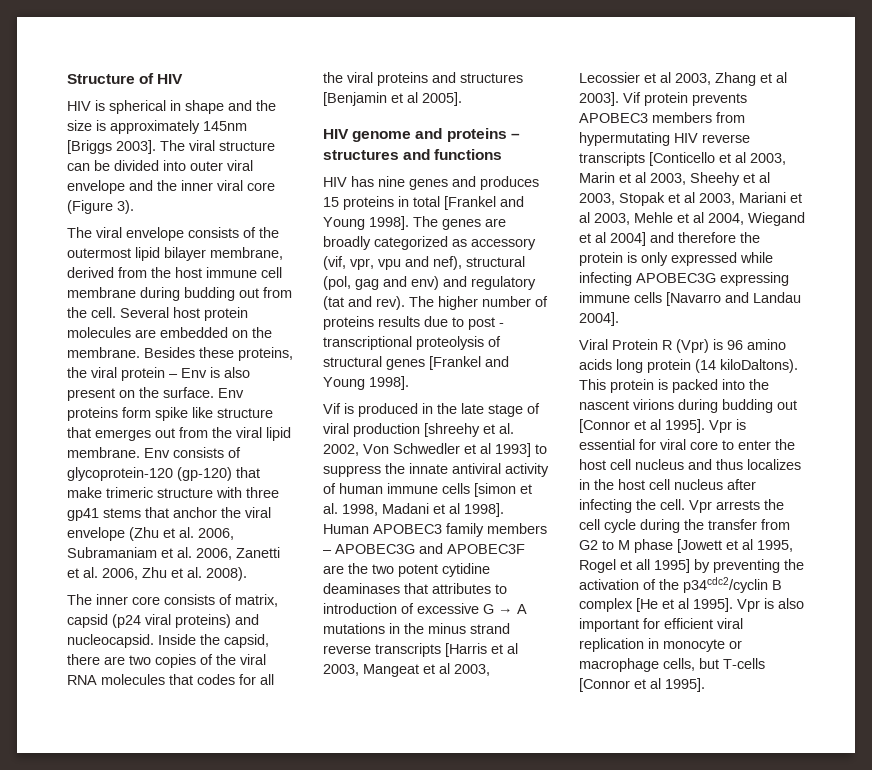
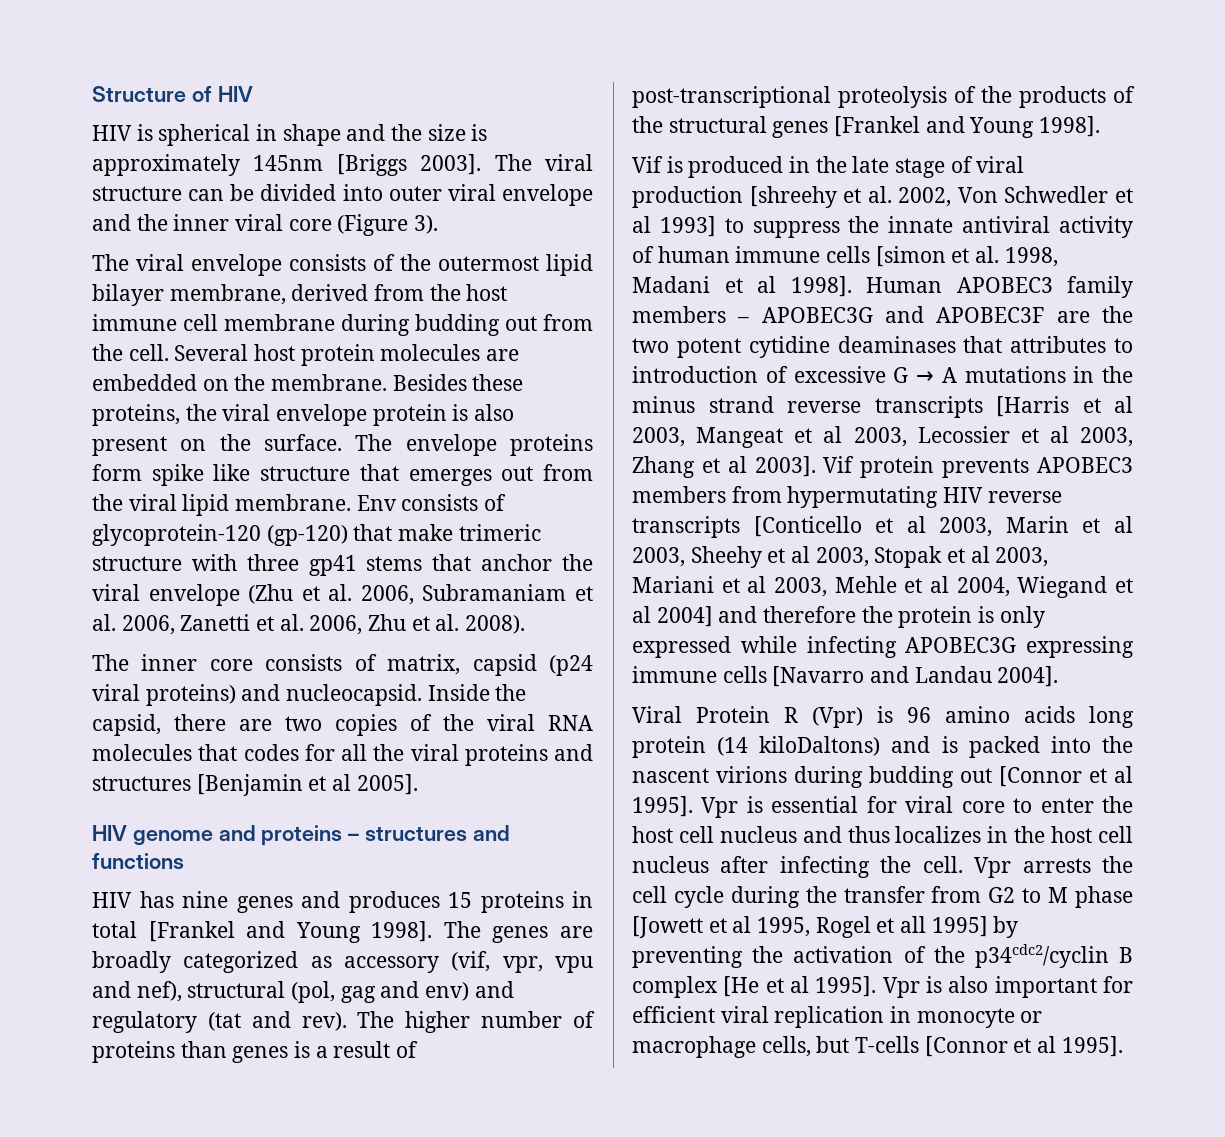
- Besides these proteins, the viral protein – Env is also present on the surface.
+ Besides these proteins, the viral envelope protein is also present on the surface.
- Env proteins form spike like structure that emerges out from the viral lipid membrane.
+ The envelope proteins form spike like structure that emerges out from the viral lipid membrane.
- The higher number of proteins results due to post - transcriptional proteolysis of structural genes [Frankel and Young 1998].
+ The higher number of proteins than genes is a result of post-transcriptional proteolysis of the products of the structural genes [Frankel and Young 1998].
- Viral Protein R (Vpr) is 96 amino acids long protein (14 kiloDaltons). This protein is packed into the nascent virions during budding out [Connor et al 1995].
+ Viral Protein R (Vpr) is 96 amino acids long protein (14 kiloDaltons) and is packed into the nascent virions during budding out [Connor et al 1995].

